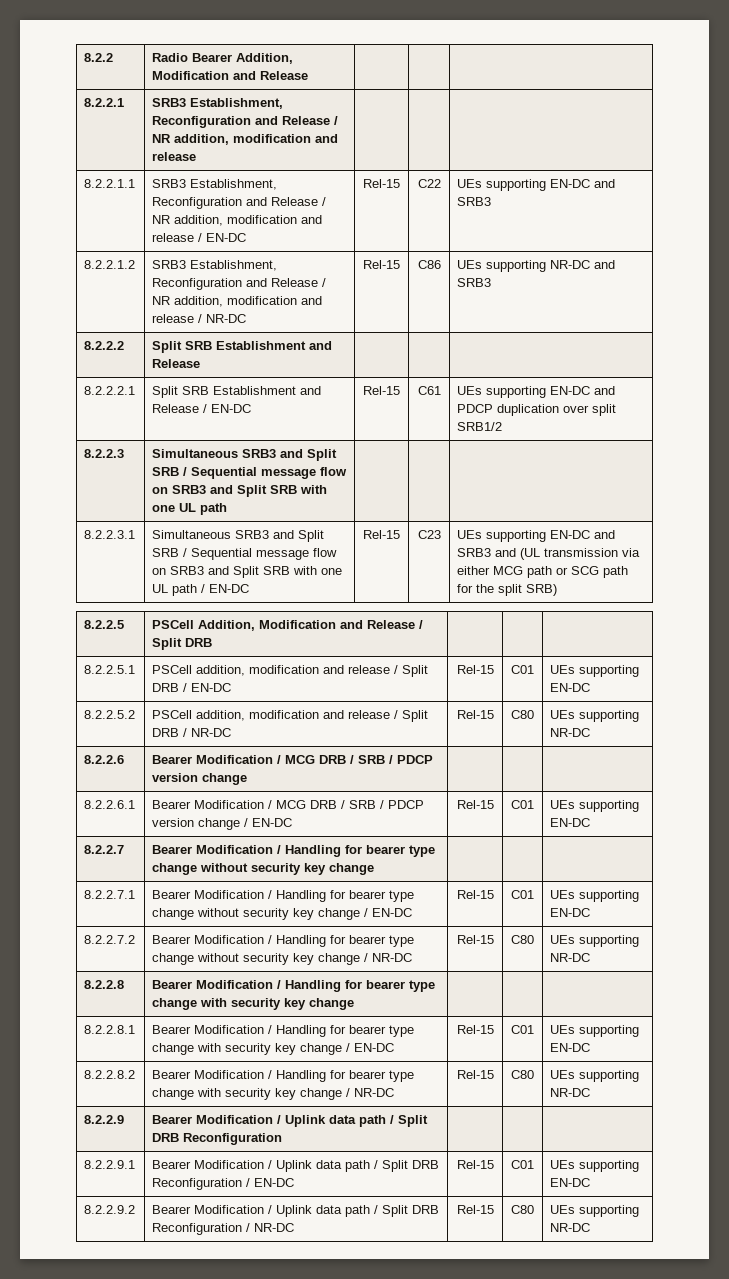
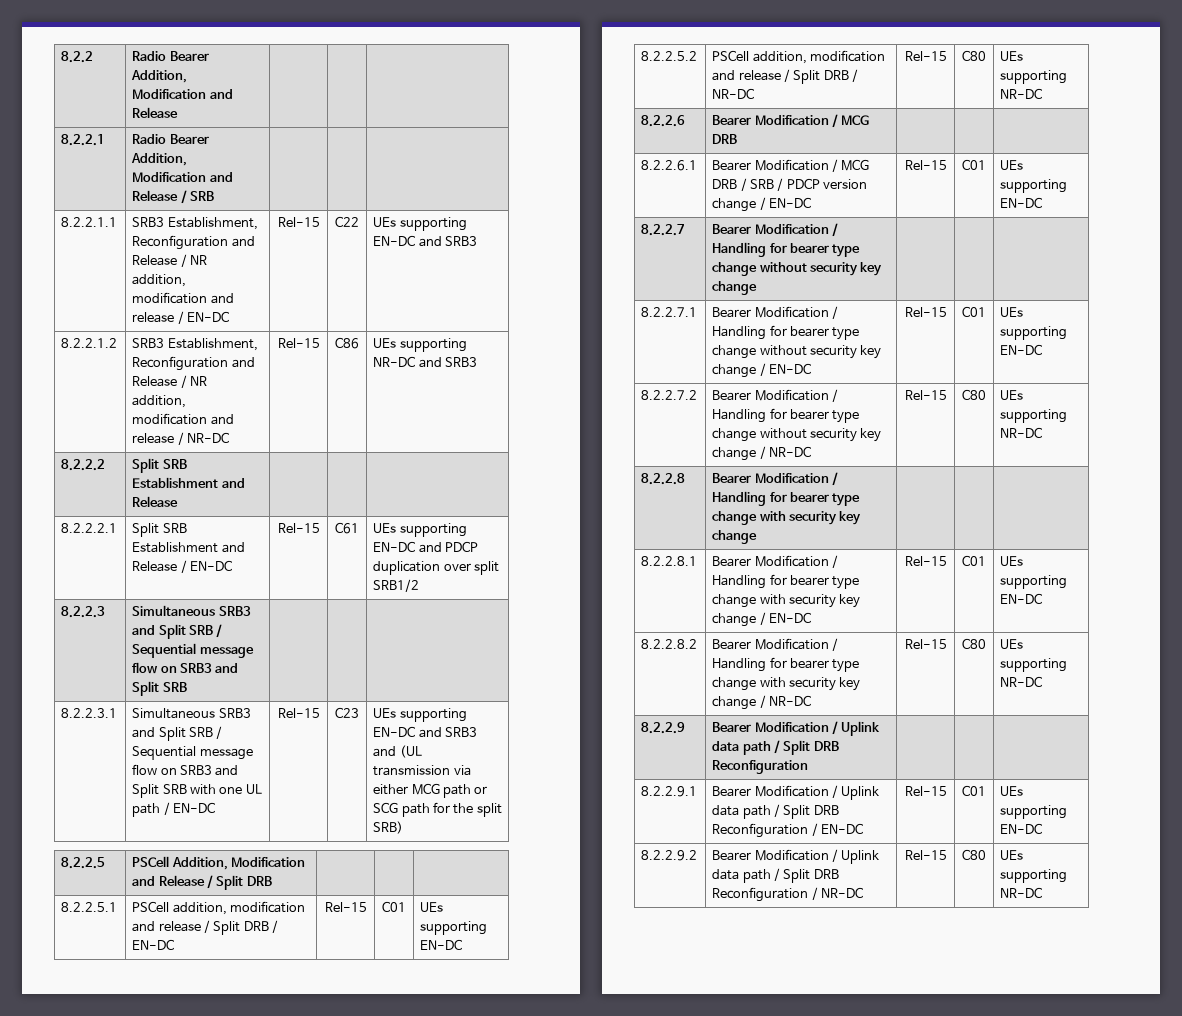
- 8.2.2.1 | SRB3 Establishment, Reconfiguration and Release / NR addition, modification and release | | |
+ 8.2.2.1 | Radio Bearer Addition, Modification and Release / SRB | | |
- 8.2.2.3 | Simultaneous SRB3 and Split SRB / Sequential message flow on SRB3 and Split SRB with one UL path | | |
+ 8.2.2.3 | Simultaneous SRB3 and Split SRB / Sequential message flow on SRB3 and Split SRB | | |
- 8.2.2.6 | Bearer Modification / MCG DRB / SRB / PDCP version change | | |
+ 8.2.2.6 | Bearer Modification / MCG DRB | | |

